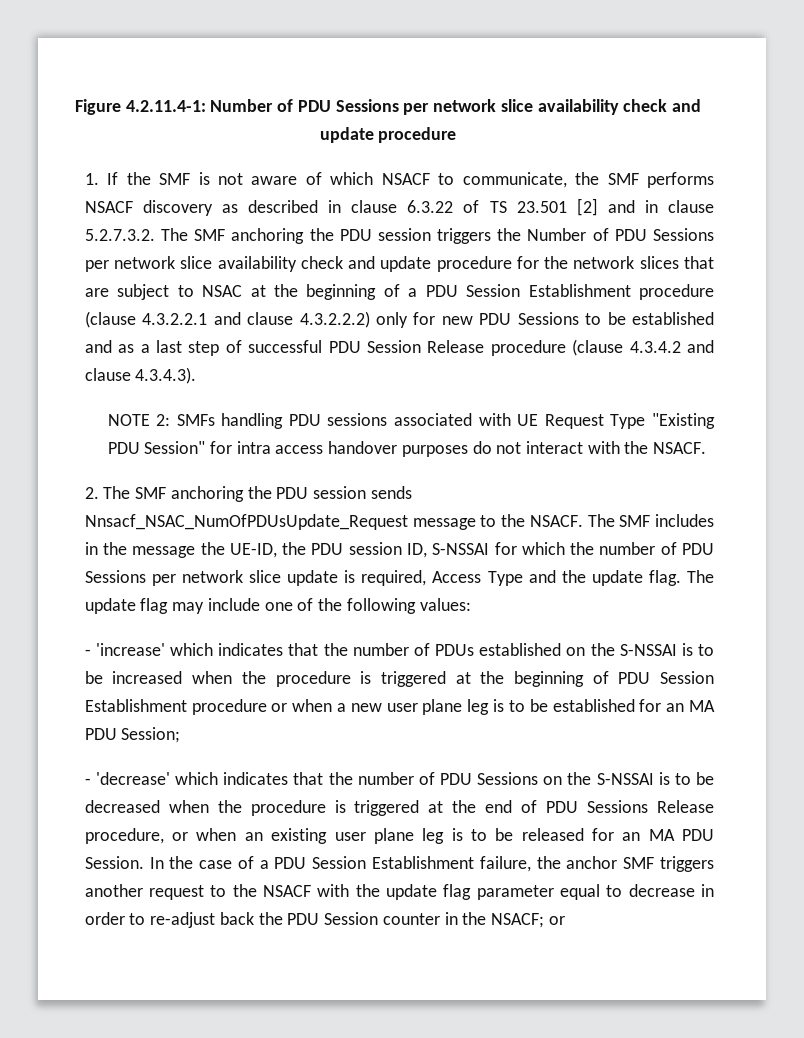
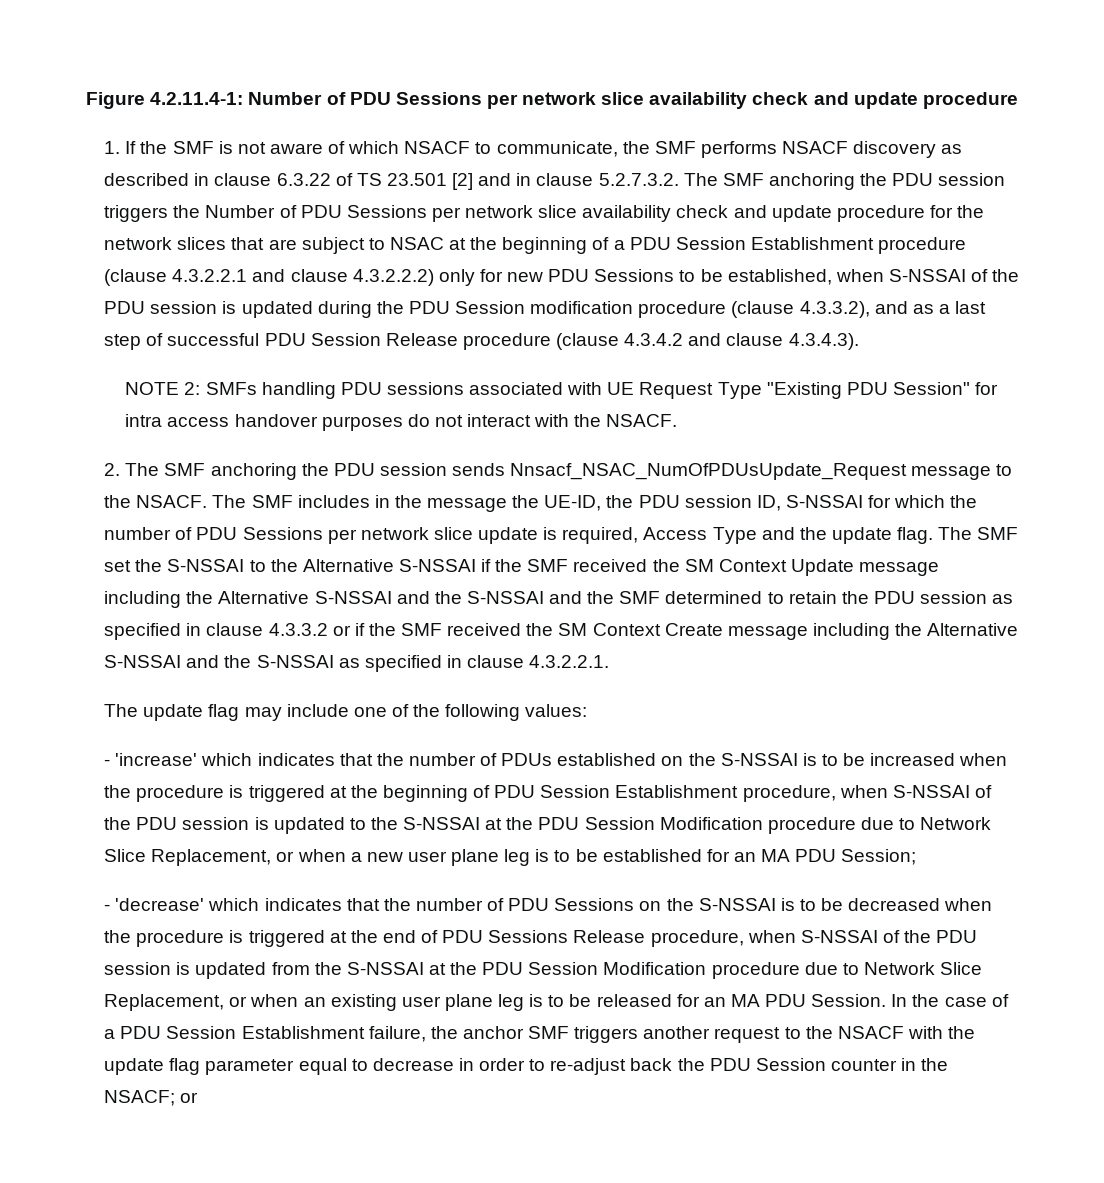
- 1. If the SMF is not aware of which NSACF to communicate, the SMF performs NSACF discovery as described in clause 6.3.22 of TS 23.501 [2] and in clause 5.2.7.3.2. The SMF anchoring the PDU session triggers the Number of PDU Sessions per network slice availability check and update procedure for the network slices that are subject to NSAC at the beginning of a PDU Session Establishment procedure (clause 4.3.2.2.1 and clause 4.3.2.2.2) only for new PDU Sessions to be established and as a last step of successful PDU Session Release procedure (clause 4.3.4.2 and clause 4.3.4.3).
+ 1. If the SMF is not aware of which NSACF to communicate, the SMF performs NSACF discovery as described in clause 6.3.22 of TS 23.501 [2] and in clause 5.2.7.3.2. The SMF anchoring the PDU session triggers the Number of PDU Sessions per network slice availability check and update procedure for the network slices that are subject to NSAC at the beginning of a PDU Session Establishment procedure (clause 4.3.2.2.1 and clause 4.3.2.2.2) only for new PDU Sessions to be established, when S-NSSAI of the PDU session is updated during the PDU Session modification procedure (clause 4.3.3.2), and as a last step of successful PDU Session Release procedure (clause 4.3.4.2 and clause 4.3.4.3).
+ The SMF set the S-NSSAI to the Alternative S-NSSAI if the SMF received the SM Context Update message including the Alternative S-NSSAI and the S-NSSAI and the SMF determined to retain the PDU session as specified in clause 4.3.3.2 or if the SMF received the SM Context Create message including the Alternative S-NSSAI and the S-NSSAI as specified in clause 4.3.2.2.1.
- - 'increase' which indicates that the number of PDUs established on the S-NSSAI is to be increased when the procedure is triggered at the beginning of PDU Session Establishment procedure or when a new user plane leg is to be established for an MA PDU Session;
+ - 'increase' which indicates that the number of PDUs established on the S-NSSAI is to be increased when the procedure is triggered at the beginning of PDU Session Establishment procedure, when S-NSSAI of the PDU session is updated to the S-NSSAI at the PDU Session Modification procedure due to Network Slice Replacement, or when a new user plane leg is to be established for an MA PDU Session;
- - 'decrease' which indicates that the number of PDU Sessions on the S-NSSAI is to be decreased when the procedure is triggered at the end of PDU Sessions Release procedure, or when an existing user plane leg is to be released for an MA PDU Session.
+ - 'decrease' which indicates that the number of PDU Sessions on the S-NSSAI is to be decreased when the procedure is triggered at the end of PDU Sessions Release procedure, when S-NSSAI of the PDU session is updated from the S-NSSAI at the PDU Session Modification procedure due to Network Slice Replacement, or when an existing user plane leg is to be released for an MA PDU Session.

